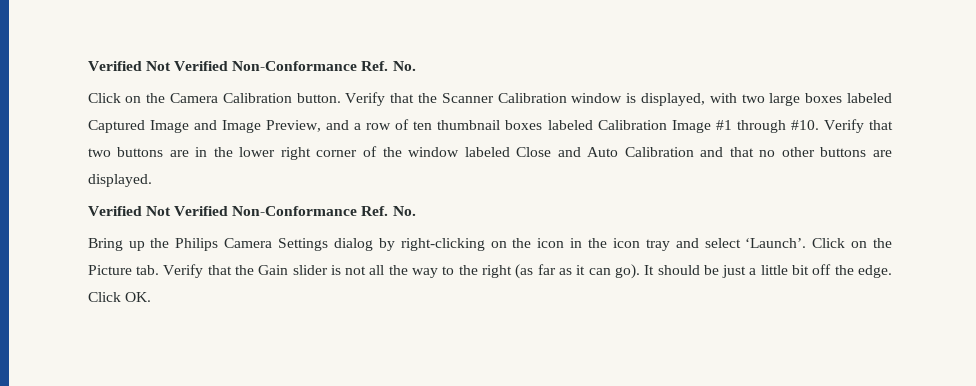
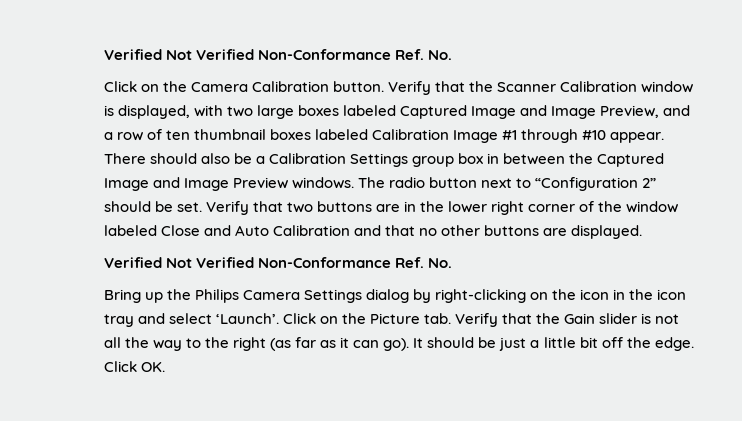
- Verify that the Scanner Calibration window is displayed, with two large boxes labeled Captured Image and Image Preview, and a row of ten thumbnail boxes labeled Calibration Image #1 through #10.
+ Verify that the Scanner Calibration window is displayed, with two large boxes labeled Captured Image and Image Preview, and a row of ten thumbnail boxes labeled Calibration Image #1 through #10 appear. There should also be a Calibration Settings group box in between the Captured Image and Image Preview windows. The radio button next to “Configuration 2” should be set.

